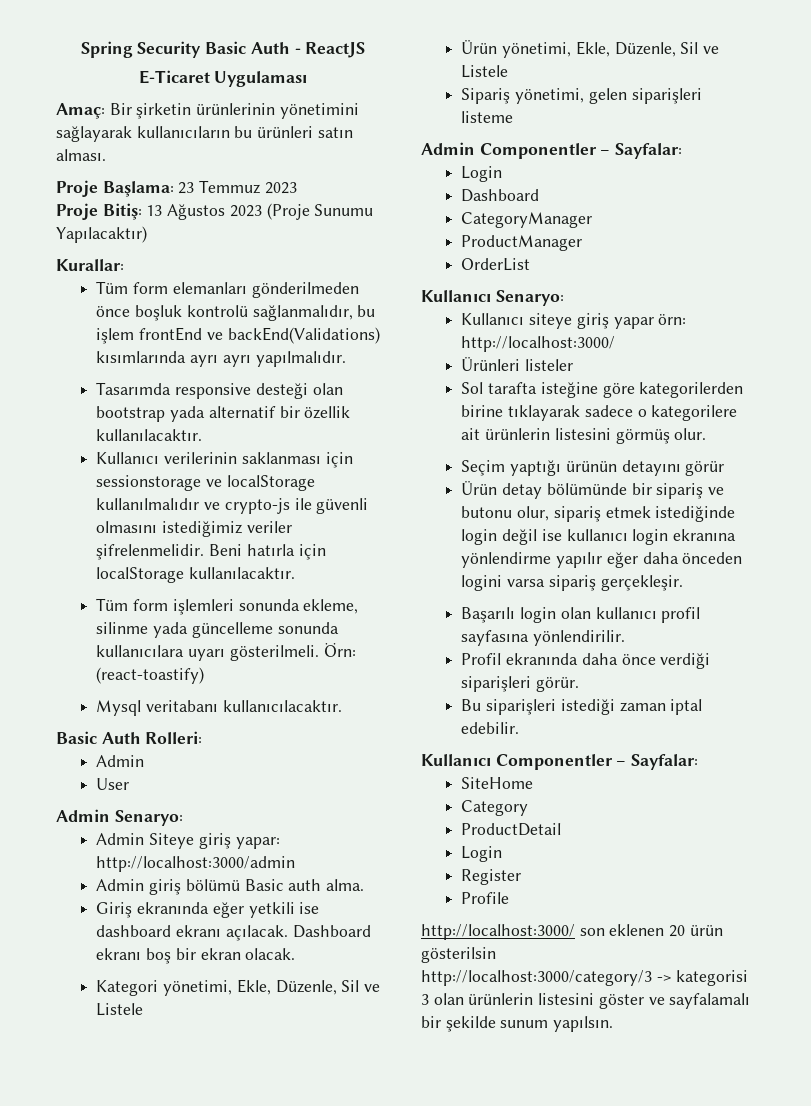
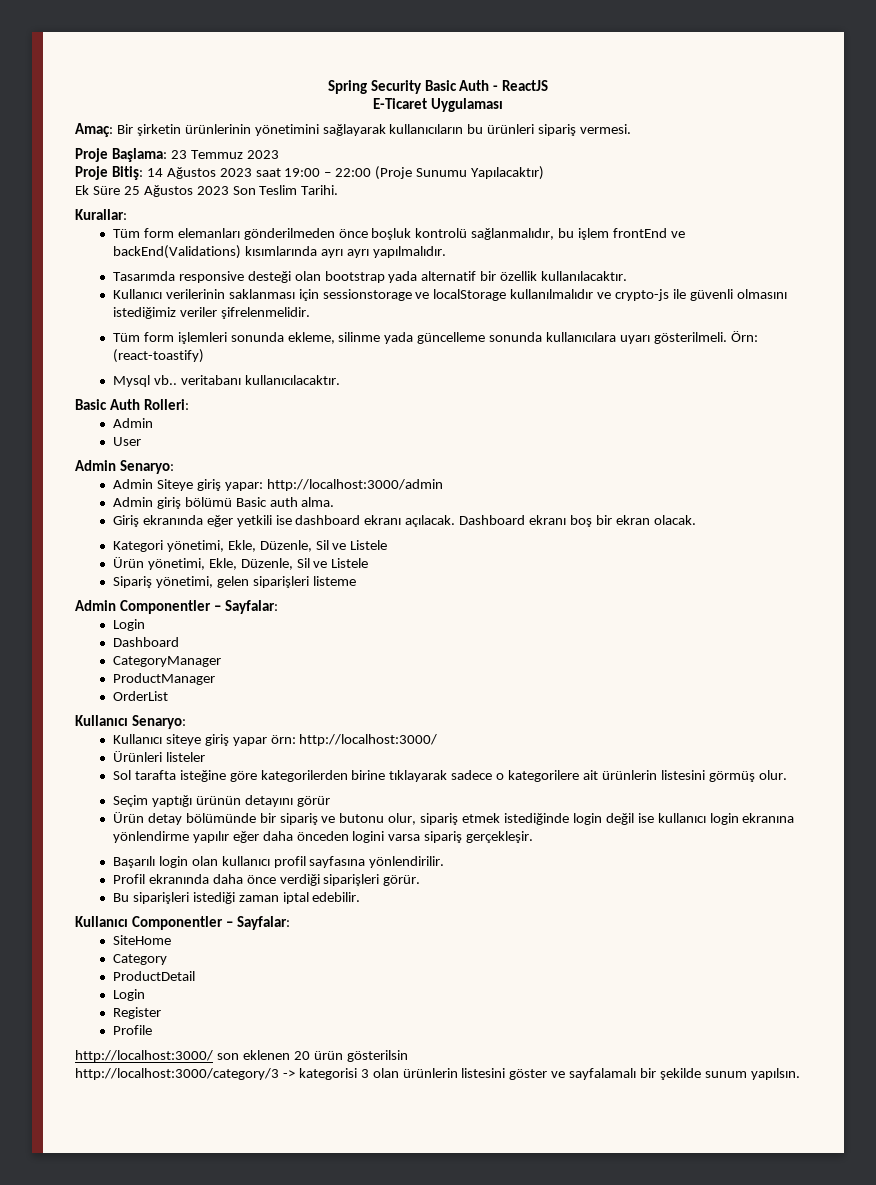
- Amaç: Bir şirketin ürünlerinin yönetimini sağlayarak kullanıcıların bu ürünleri satın alması.
+ Amaç: Bir şirketin ürünlerinin yönetimini sağlayarak kullanıcıların bu ürünleri sipariş vermesi.
- Proje Bitiş: 13 Ağustos 2023 (Proje Sunumu Yapılacaktır)
+ Proje Bitiş: 14 Ağustos 2023 saat 19:00 – 22:00 (Proje Sunumu Yapılacaktır)
+ Ek Süre 25 Ağustos 2023 Son Teslim Tarihi.
- Beni hatırla için localStorage kullanılacaktır.
- Mysql veritabanı kullanıcılacaktır.
+ Mysql vb.. veritabanı kullanıcılacaktır.

